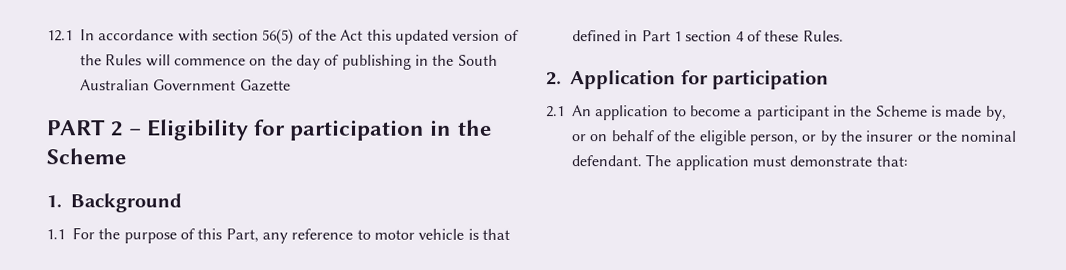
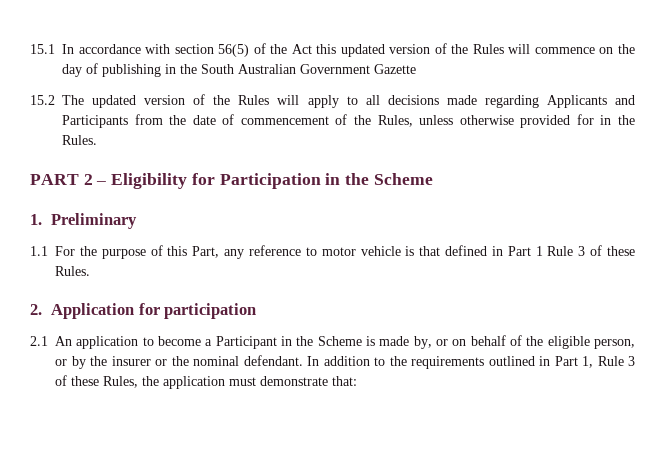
- 12.1 In accordance with section 56(5) of the Act this updated version of the Rules will commence on the day of publishing in the South Australian Government Gazette
+ 15.1 In accordance with section 56(5) of the Act this updated version of the Rules will commence on the day of publishing in the South Australian Government Gazette
+ 15.2 The updated version of the Rules will apply to all decisions made regarding Applicants and Participants from the date of commencement of the Rules, unless otherwise provided for in the Rules.
- PART 2 – Eligibility for participation in the Scheme
+ PART 2 – Eligibility for Participation in the Scheme
- 1. Background
+ 1. Preliminary
- 1.1 For the purpose of this Part, any reference to motor vehicle is that defined in Part 1 section 4 of these Rules.
+ 1.1 For the purpose of this Part, any reference to motor vehicle is that defined in Part 1 Rule 3 of these Rules.
- 2.1 An application to become a participant in the Scheme is made by, or on behalf of the eligible person, or by the insurer or the nominal defendant.
+ 2.1 An application to become a Participant in the Scheme is made by, or on behalf of the eligible person, or by the insurer or the nominal defendant.
- The application must demonstrate that:
+ In addition to the requirements outlined in Part 1, Rule 3 of these Rules, the application must demonstrate that:

